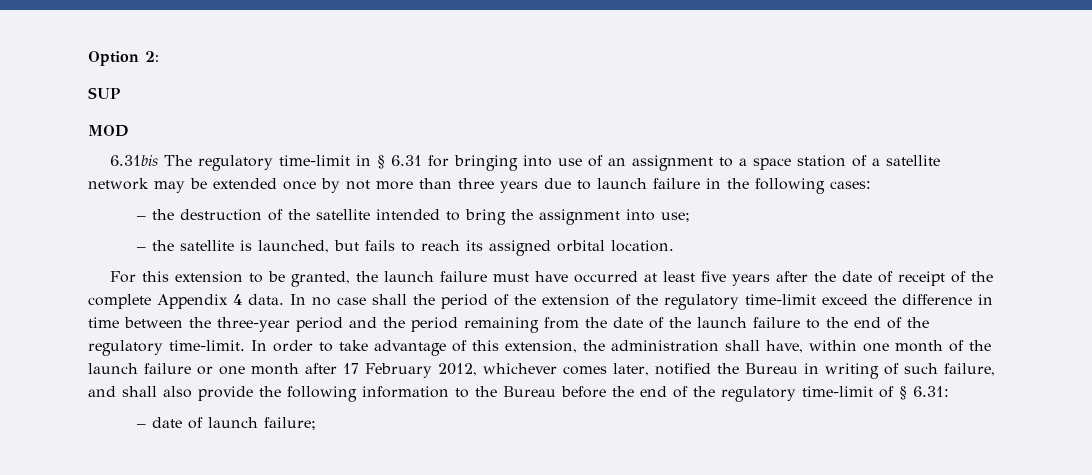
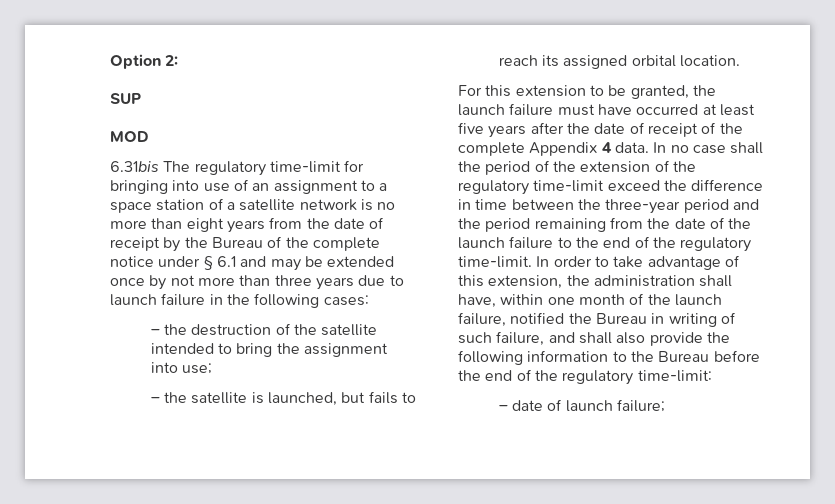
- 6.31bis The regulatory time-limit in § 6.31 for bringing into use of an assignment to a space station of a satellite network may be extended once by not more than three years due to launch failure in the following cases:
+ 6.31bis The regulatory time-limit for bringing into use of an assignment to a space station of a satellite network is no more than eight years from the date of receipt by the Bureau of the complete notice under § 6.1 and may be extended once by not more than three years due to launch failure in the following cases:
- In order to take advantage of this extension, the administration shall have, within one month of the launch failure or one month after 17 February 2012, whichever comes later, notified the Bureau in writing of such failure, and shall also provide the following information to the Bureau before the end of the regulatory time-limit of § 6.31:
+ In order to take advantage of this extension, the administration shall have, within one month of the launch failure, notified the Bureau in writing of such failure, and shall also provide the following information to the Bureau before the end of the regulatory time-limit:

